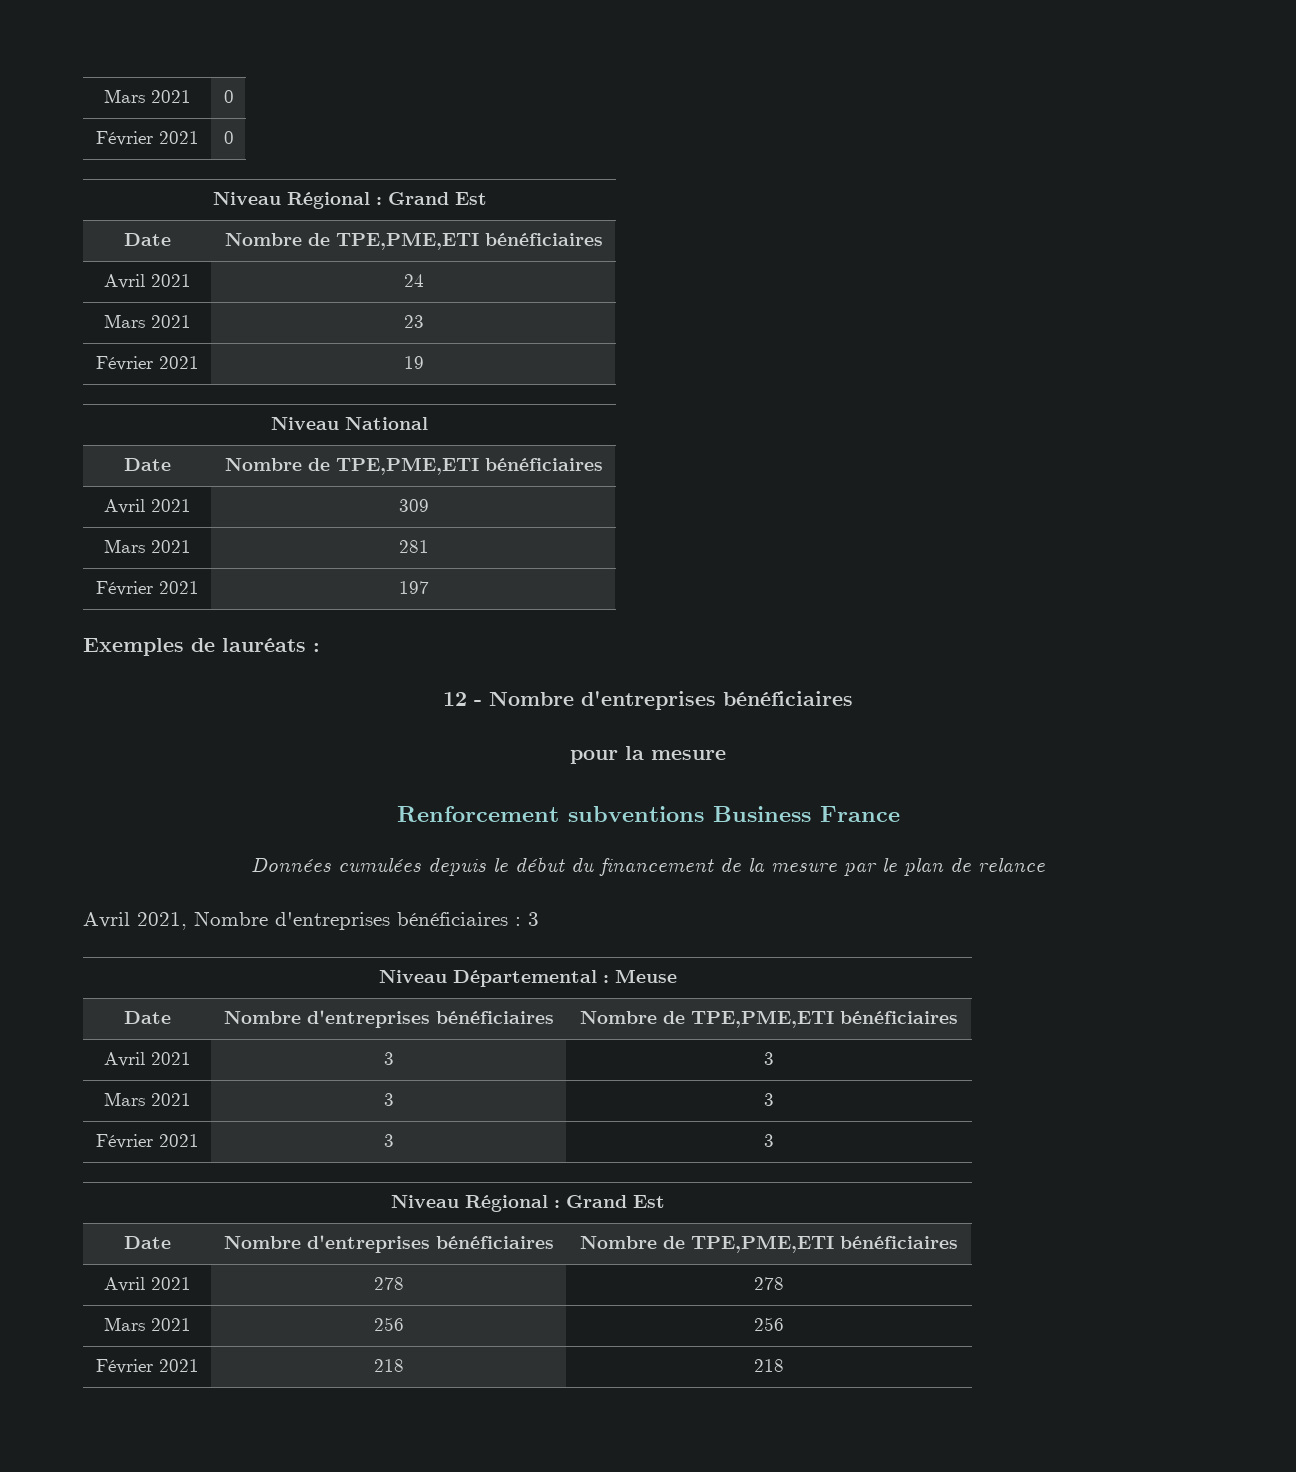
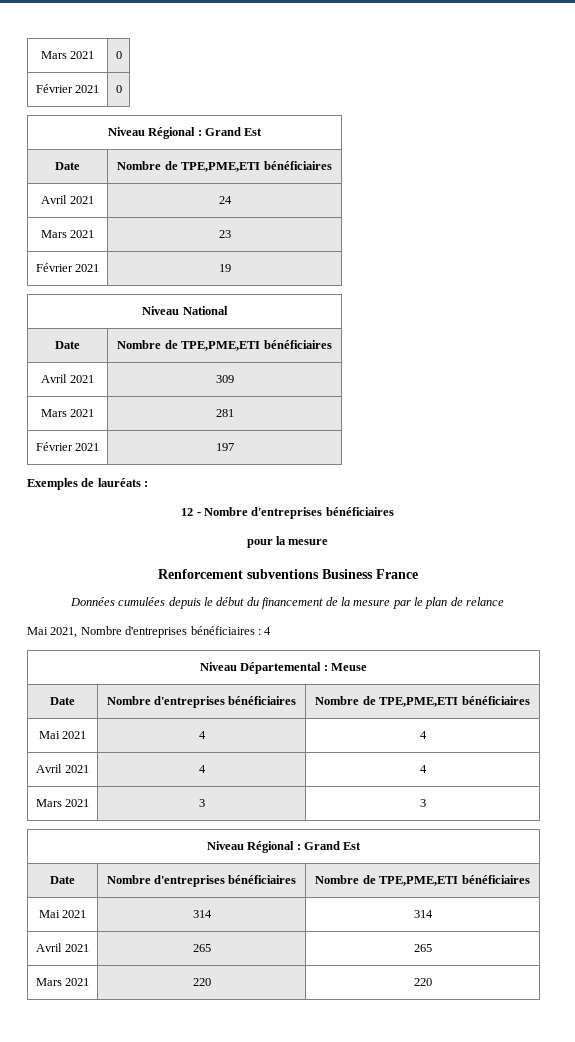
- Avril 2021, Nombre d'entreprises bénéficiaires : 3
+ Mai 2021, Nombre d'entreprises bénéficiaires : 4
- Avril 2021 | 3 | 3
+ Mai 2021 | 4 | 4
+ Avril 2021 | 4 | 4
- Février 2021 | 3 | 3
- Avril 2021 | 278 | 278
- Mars 2021 | 256 | 256
- Février 2021 | 218 | 218
+ Mai 2021 | 314 | 314
+ Avril 2021 | 265 | 265
+ Mars 2021 | 220 | 220

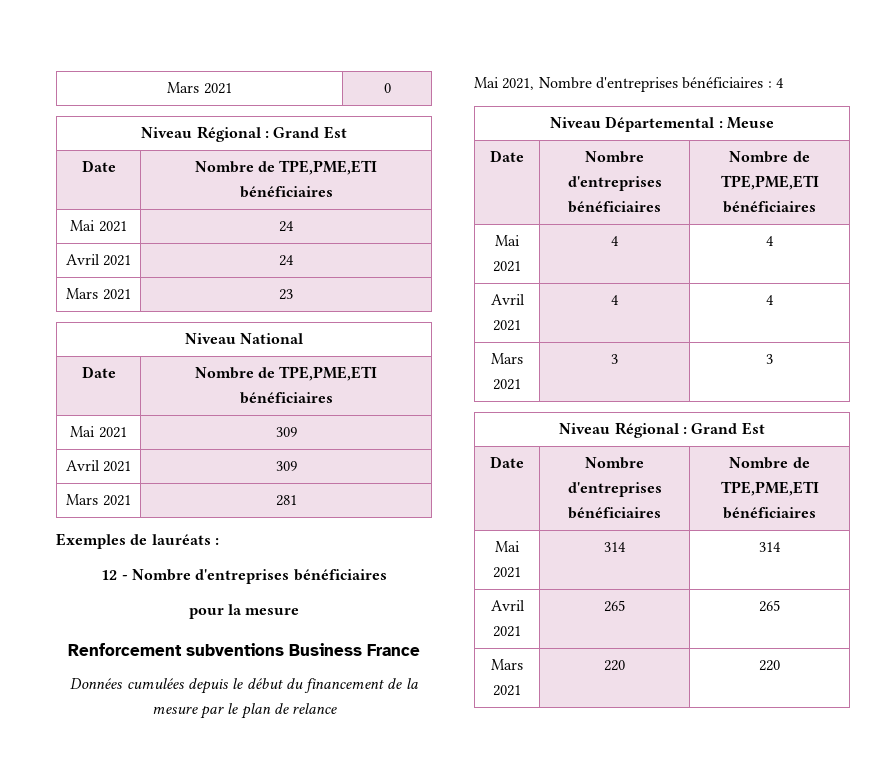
- Février 2021 | 0
+ Mai 2021 | 24
- Février 2021 | 19
+ Mai 2021 | 309
- Février 2021 | 197

